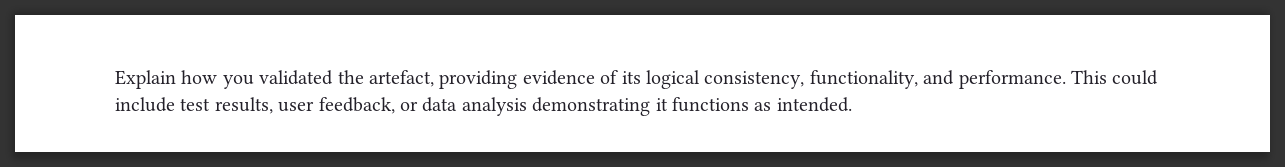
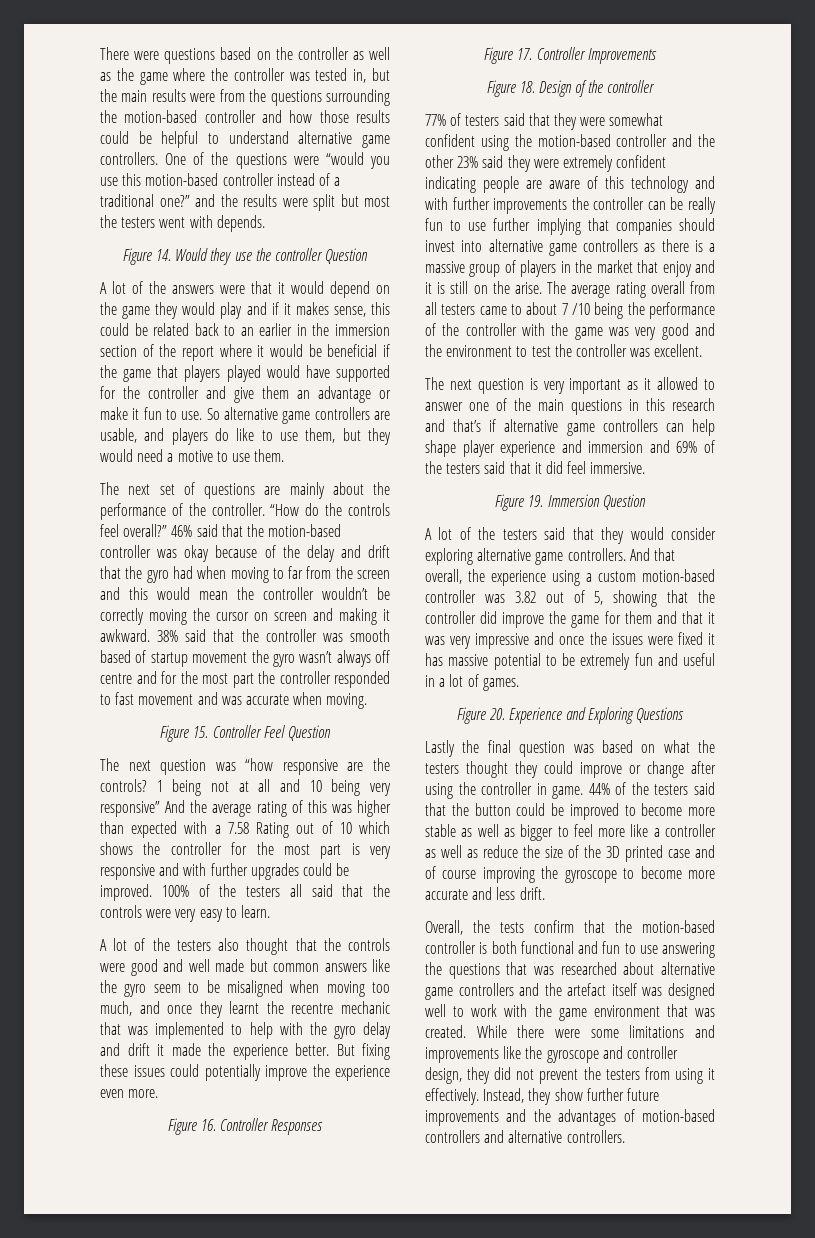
- Explain how you validated the artefact, providing evidence of its logical consistency, functionality, and performance. This could include test results, user feedback, or data analysis demonstrating it functions as intended.
+ There were questions based on the controller as well as the game where the controller was tested in, but the main results were from the questions surrounding the motion-based controller and how those results could be helpful to understand alternative game controllers. One of the questions were “would you use this motion-based controller instead of a traditional one?” and the results were split but most the testers went with depends.
+ Figure 14. Would they use the controller Question
+ A lot of the answers were that it would depend on the game they would play and if it makes sense, this could be related back to an earlier in the immersion section of the report where it would be beneficial if the game that players played would have supported for the controller and give them an advantage or make it fun to use. So alternative game controllers are usable, and players do like to use them, but they would need a motive to use them.
+ The next set of questions are mainly about the performance of the controller. “How do the controls feel overall?” 46% said that the motion-based controller was okay because of the delay and drift that the gyro had when moving to far from the screen and this would mean the controller wouldn’t be correctly moving the cursor on screen and making it awkward. 38% said that the controller was smooth based of startup movement the gyro wasn’t always off centre and for the most part the controller responded to fast movement and was accurate when moving.
+ Figure 15. Controller Feel Question
+ The next question was “how responsive are the controls? 1 being not at all and 10 being very responsive” And the average rating of this was higher than expected with a 7.58 Rating out of 10 which shows the controller for the most part is very responsive and with further upgrades could be improved. 100% of the testers all said that the controls were very easy to learn.
+ A lot of the testers also thought that the controls were good and well made but common answers like the gyro seem to be misaligned when moving too much, and once they learnt the recentre mechanic that was implemented to help with the gyro delay and drift it made the experience better. But fixing these issues could potentially improve the experience even more.
+ Figure 16. Controller Responses
+ Figure 17. Controller Improvements
+ Figure 18. Design of the controller
+ 77% of testers said that they were somewhat confident using the motion-based controller and the other 23% said they were extremely confident indicating people are aware of this technology and with further improvements the controller can be really fun to use further implying that companies should invest into alternative game controllers as there is a massive group of players in the market that enjoy and it is still on the arise. The average rating overall from all testers came to about 7 /10 being the performance of the controller with the game was very good and the environment to test the controller was excellent.
+ The next question is very important as it allowed to answer one of the main questions in this research and that’s if alternative game controllers can help shape player experience and immersion and 69% of the testers said that it did feel immersive.
+ Figure 19. Immersion Question
+ A lot of the testers said that they would consider exploring alternative game controllers. And that overall, the experience using a custom motion-based controller was 3.82 out of 5, showing that the controller did improve the game for them and that it was very impressive and once the issues were fixed it has massive potential to be extremely fun and useful in a lot of games.
+ Figure 20. Experience and Exploring Questions
+ Lastly the final question was based on what the testers thought they could improve or change after using the controller in game. 44% of the testers said that the button could be improved to become more stable as well as bigger to feel more like a controller as well as reduce the size of the 3D printed case and of course improving the gyroscope to become more accurate and less drift.
+ Overall, the tests confirm that the motion-based controller is both functional and fun to use answering the questions that was researched about alternative game controllers and the artefact itself was designed well to work with the game environment that was created. While there were some limitations and improvements like the gyroscope and controller design, they did not prevent the testers from using it effectively. Instead, they show further future improvements and the advantages of motion-based controllers and alternative controllers.

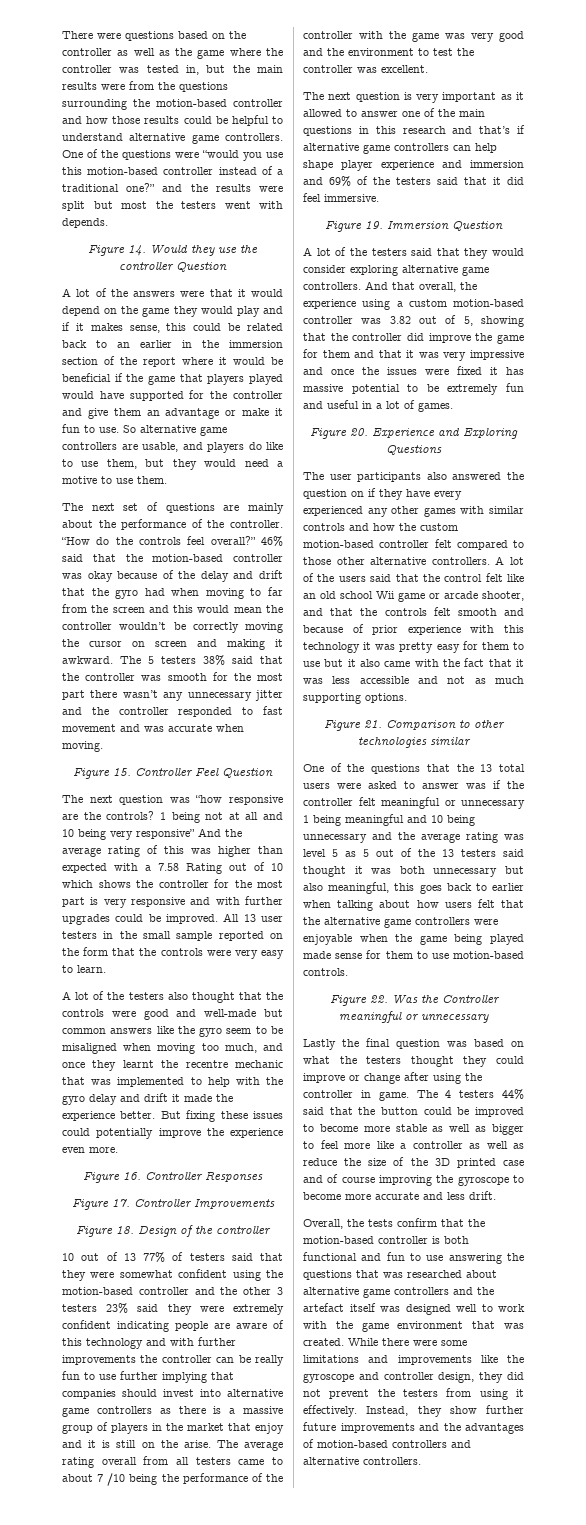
- 38% said that the controller was smooth based of startup movement the gyro wasn’t always off centre and for the most part the controller responded to fast movement and was accurate when moving.
+ The 5 testers 38% said that the controller was smooth for the most part there wasn’t any unnecessary jitter and the controller responded to fast movement and was accurate when moving.
- 100% of the testers all said that the controls were very easy to learn.
+ All 13 user testers in the small sample reported on the form that the controls were very easy to learn.
- A lot of the testers also thought that the controls were good and well made but common answers like the gyro seem to be misaligned when moving too much, and once they learnt the recentre mechanic that was implemented to help with the gyro delay and drift it made the experience better.
+ A lot of the testers also thought that the controls were good and well-made but common answers like the gyro seem to be misaligned when moving too much, and once they learnt the recentre mechanic that was implemented to help with the gyro delay and drift it made the experience better.
- 77% of testers said that they were somewhat confident using the motion-based controller and the other 23% said they were extremely confident indicating people are aware of this technology and with further improvements the controller can be really fun to use further implying that companies should invest into alternative game controllers as there is a massive group of players in the market that enjoy and it is still on the arise.
+ 10 out of 13 77% of testers said that they were somewhat confident using the motion-based controller and the other 3 testers 23% said they were extremely confident indicating people are aware of this technology and with further improvements the controller can be really fun to use further implying that companies should invest into alternative game controllers as there is a massive group of players in the market that enjoy and it is still on the arise.
+ The user participants also answered the question on if they have every experienced any other games with similar controls and how the custom motion-based controller felt compared to those other alternative controllers. A lot of the users said that the control felt like an old school Wii game or arcade shooter, and that the controls felt smooth and because of prior experience with this technology it was pretty easy for them to use but it also came with the fact that it was less accessible and not as much supporting options.
+ Figure 21. Comparison to other technologies similar
+ One of the questions that the 13 total users were asked to answer was if the controller felt meaningful or unnecessary 1 being meaningful and 10 being unnecessary and the average rating was level 5 as 5 out of the 13 testers said thought it was both unnecessary but also meaningful, this goes back to earlier when talking about how users felt that the alternative game controllers were enjoyable when the game being played made sense for them to use motion-based controls.
+ Figure 22. Was the Controller meaningful or unnecessary
- 44% of the testers said that the button could be improved to become more stable as well as bigger to feel more like a controller as well as reduce the size of the 3D printed case and of course improving the gyroscope to become more accurate and less drift.
+ The 4 testers 44% said that the button could be improved to become more stable as well as bigger to feel more like a controller as well as reduce the size of the 3D printed case and of course improving the gyroscope to become more accurate and less drift.

